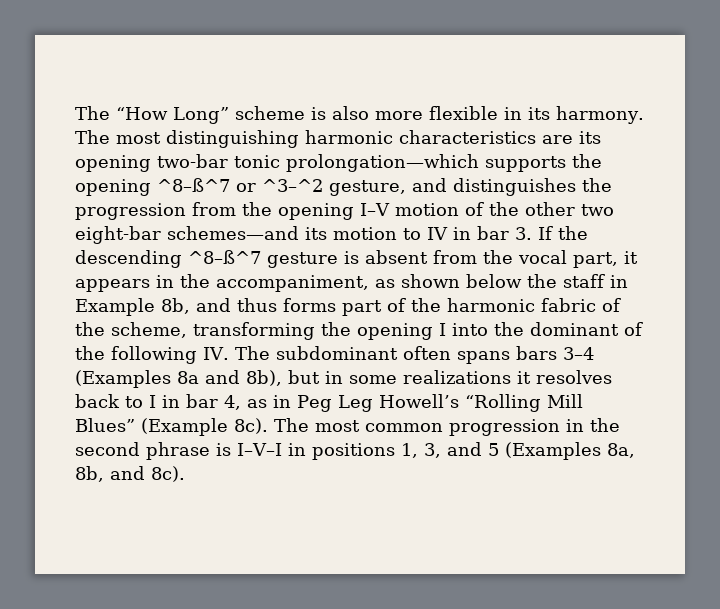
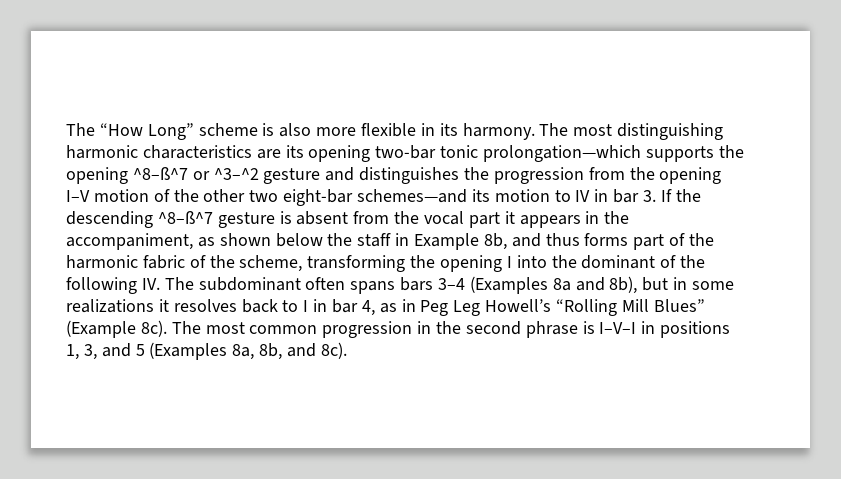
- The most distinguishing harmonic characteristics are its opening two-bar tonic prolongation—which supports the opening ^8–ß^7 or ^3–^2 gesture, and distinguishes the progression from the opening I–V motion of the other two eight-bar schemes—and its motion to IV in bar 3. If the descending ^8–ß^7 gesture is absent from the vocal part, it appears in the accompaniment, as shown below the staff in Example 8b, and thus forms part of the harmonic fabric of the scheme, transforming the opening I into the dominant of the following IV. The subdominant often spans bars 3–4 (Examples 8a and 8b), but in some realizations it resolves back to I in bar 4, as in Peg Leg Howell’s “Rolling Mill Blues” (Example 8c).
+ The most distinguishing harmonic characteristics are its opening two-bar tonic prolongation—which supports the opening ^8–ß^7 or ^3–^2 gesture and distinguishes the progression from the opening I–V motion of the other two eight-bar schemes—and its motion to IV in bar 3. If the descending ^8–ß^7 gesture is absent from the vocal part it appears in the accompaniment, as shown below the staff in Example 8b, and thus forms part of the harmonic fabric of the scheme, transforming the opening I into the dominant of the following IV. The subdominant often spans bars 3–4 (Examples 8a and 8b), but in some realizations it resolves back to I in bar 4, as in Peg Leg Howell’s “Rolling Mill Blues” (Example 8c).

